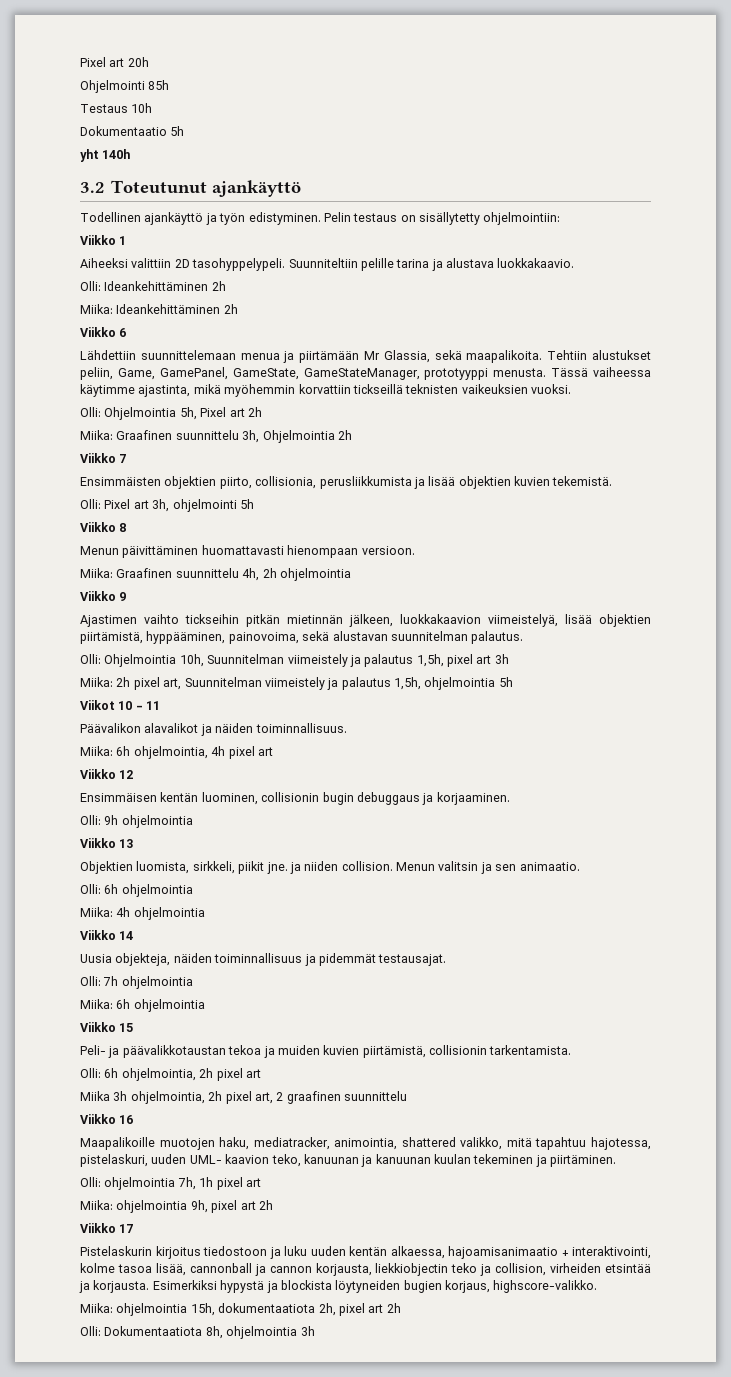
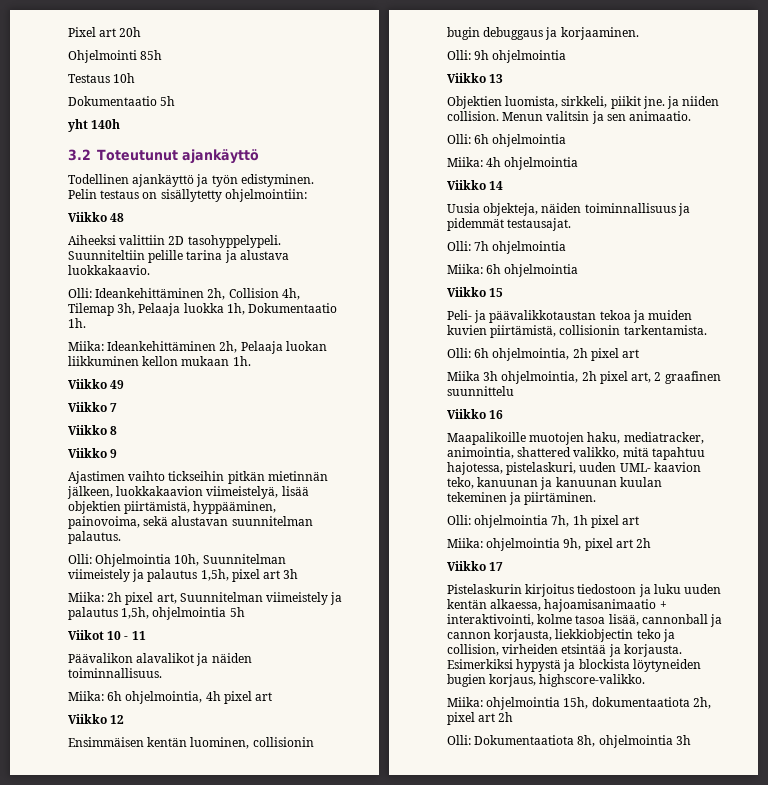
- Viikko 1
+ Viikko 48
- Olli: Ideankehittäminen 2h
- Miika: Ideankehittäminen 2h
- Viikko 6
- Lähdettiin suunnittelemaan menua ja piirtämään Mr Glassia, sekä maapalikoita. Tehtiin alustukset peliin, Game, GamePanel, GameState, GameStateManager, prototyyppi menusta. Tässä vaiheessa käytimme ajastinta, mikä myöhemmin korvattiin tickseillä teknisten vaikeuksien vuoksi.
- Olli: Ohjelmointia 5h, Pixel art 2h
- Miika: Graafinen suunnittelu 3h, Ohjelmointia 2h
+ Olli: Ideankehittäminen 2h, Collision 4h, Tilemap 3h, Pelaaja luokka 1h, Dokumentaatio 1h.
+ Miika: Ideankehittäminen 2h, Pelaaja luokan liikkuminen kellon mukaan 1h.
+ Viikko 49
  Viikko 7
- Ensimmäisten objektien piirto, collisionia, perusliikkumista ja lisää objektien kuvien tekemistä.
- Olli: Pixel art 3h, ohjelmointi 5h
  Viikko 8
- Menun päivittäminen huomattavasti hienompaan versioon.
- Miika: Graafinen suunnittelu 4h, 2h ohjelmointia

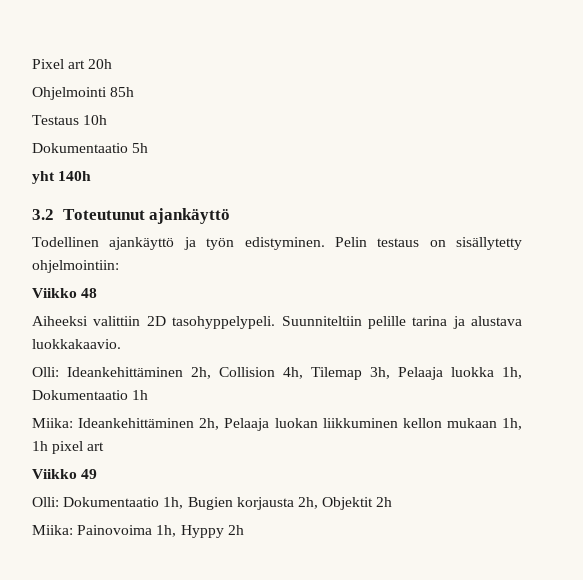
- Olli: Ideankehittäminen 2h, Collision 4h, Tilemap 3h, Pelaaja luokka 1h, Dokumentaatio 1h.
+ Olli: Ideankehittäminen 2h, Collision 4h, Tilemap 3h, Pelaaja luokka 1h, Dokumentaatio 1h
- Miika: Ideankehittäminen 2h, Pelaaja luokan liikkuminen kellon mukaan 1h.
+ Miika: Ideankehittäminen 2h, Pelaaja luokan liikkuminen kellon mukaan 1h, 1h pixel art
  Viikko 49
- Viikko 7
- Viikko 8
- Viikko 9
- Ajastimen vaihto tickseihin pitkän mietinnän jälkeen, luokkakaavion viimeistelyä, lisää objektien piirtämistä, hyppääminen, painovoima, sekä alustavan suunnitelman palautus.
- Olli: Ohjelmointia 10h, Suunnitelman viimeistely ja palautus 1,5h, pixel art 3h
- Miika: 2h pixel art, Suunnitelman viimeistely ja palautus 1,5h, ohjelmointia 5h
- Viikot 10 - 11
- Päävalikon alavalikot ja näiden toiminnallisuus.
- Miika: 6h ohjelmointia, 4h pixel art
- Viikko 12
- Ensimmäisen kentän luominen, collisionin bugin debuggaus ja korjaaminen.
- Olli: 9h ohjelmointia
- Viikko 13
- Objektien luomista, sirkkeli, piikit jne. ja niiden collision. Menun valitsin ja sen animaatio.
- Olli: 6h ohjelmointia
- Miika: 4h ohjelmointia
- Viikko 14
- Uusia objekteja, näiden toiminnallisuus ja pidemmät testausajat.
- Olli: 7h ohjelmointia
- Miika: 6h ohjelmointia
- Viikko 15
- Peli- ja päävalikkotaustan tekoa ja muiden kuvien piirtämistä, collisionin tarkentamista.
- Olli: 6h ohjelmointia, 2h pixel art
- Miika 3h ohjelmointia, 2h pixel art, 2 graafinen suunnittelu
- Viikko 16
- Maapalikoille muotojen haku, mediatracker, animointia, shattered valikko, mitä tapahtuu hajotessa, pistelaskuri, uuden UML- kaavion teko, kanuunan ja kanuunan kuulan tekeminen ja piirtäminen.
- Olli: ohjelmointia 7h, 1h pixel art
- Miika: ohjelmointia 9h, pixel art 2h
- Viikko 17
- Pistelaskurin kirjoitus tiedostoon ja luku uuden kentän alkaessa, hajoamisanimaatio + interaktivointi, kolme tasoa lisää, cannonball ja cannon korjausta, liekkiobjectin teko ja collision, virheiden etsintää ja korjausta. Esimerkiksi hypystä ja blockista löytyneiden bugien korjaus, highscore-valikko.
- Miika: ohjelmointia 15h, dokumentaatiota 2h, pixel art 2h
- Olli: Dokumentaatiota 8h, ohjelmointia 3h
+ Olli: Dokumentaatio 1h, Bugien korjausta 2h, Objektit 2h
+ Miika: Painovoima 1h, Hyppy 2h

